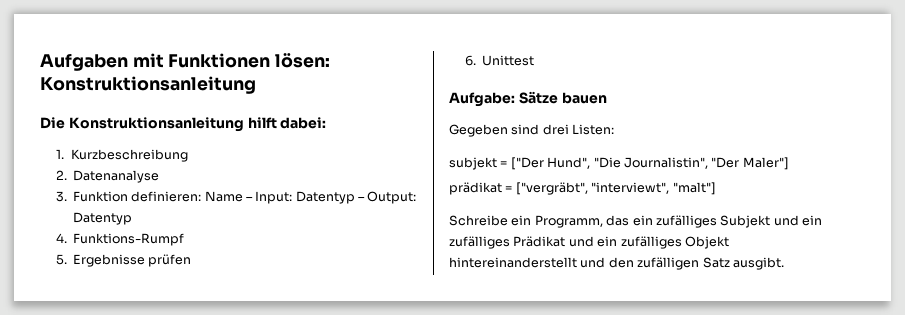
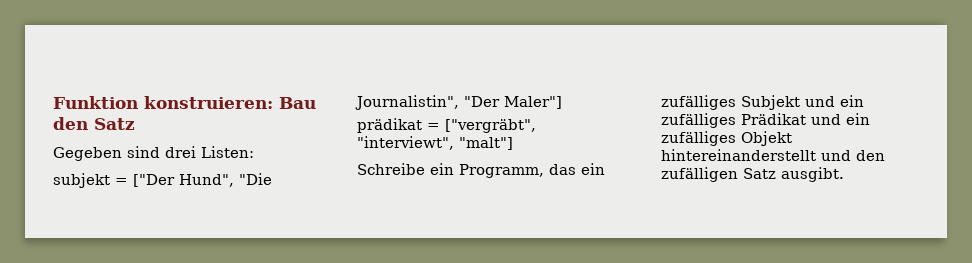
- Aufgaben mit Funktionen lösen: Konstruktionsanleitung
- Die Konstruktionsanleitung hilft dabei:
- 1. Kurzbeschreibung
- 2. Datenanalyse
- 3. Funktion definieren: Name – Input: Datentyp – Output: Datentyp
- 4. Funktions-Rumpf
- 5. Ergebnisse prüfen
- 6. Unittest
- Aufgabe: Sätze bauen
+ Funktion konstruieren: Bau den Satz

